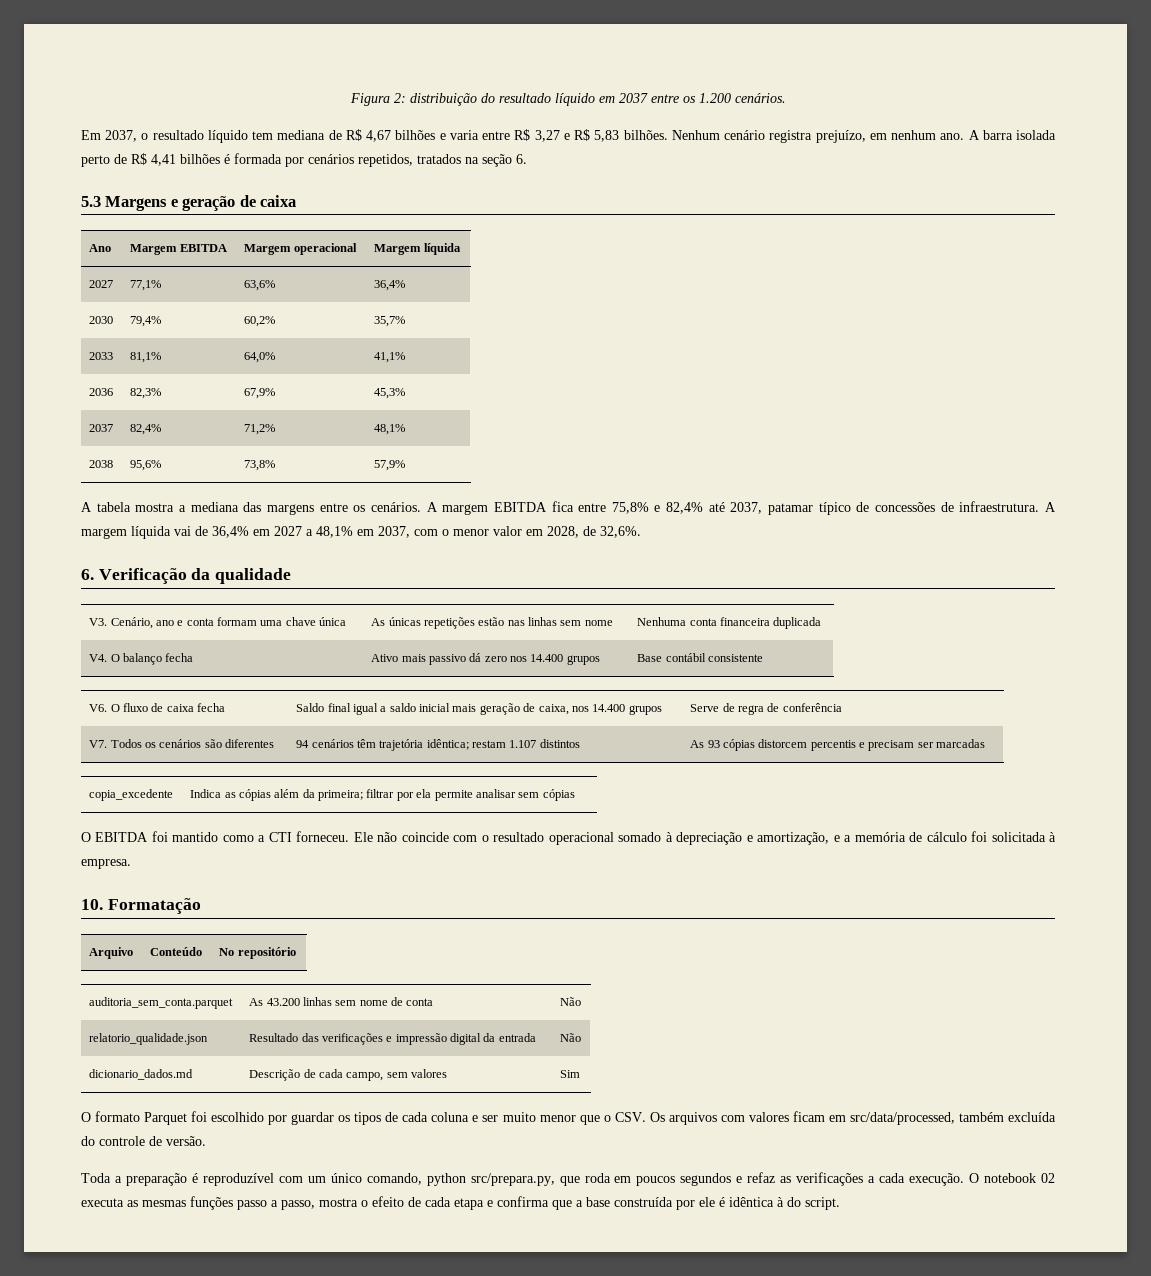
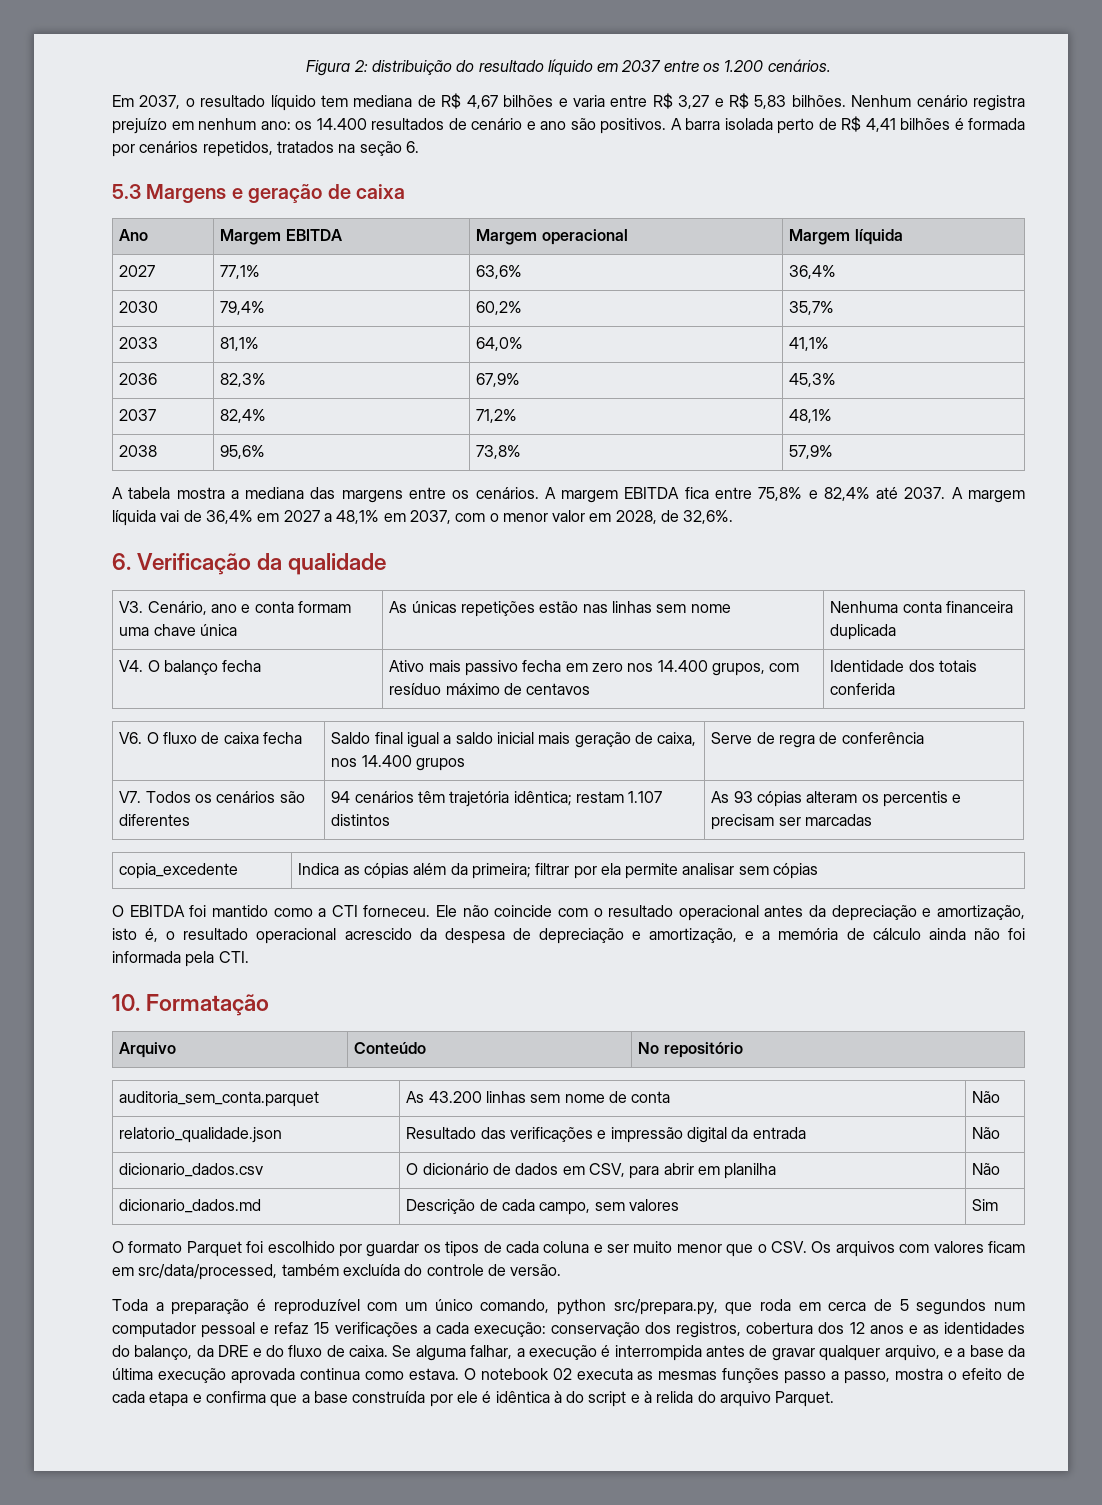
- Nenhum cenário registra prejuízo, em nenhum ano.
+ Nenhum cenário registra prejuízo em nenhum ano: os 14.400 resultados de cenário e ano são positivos.
- A margem EBITDA fica entre 75,8% e 82,4% até 2037, patamar típico de concessões de infraestrutura.
+ A margem EBITDA fica entre 75,8% e 82,4% até 2037.
- V4. O balanço fecha | Ativo mais passivo dá zero nos 14.400 grupos | Base contábil consistente
+ V4. O balanço fecha | Ativo mais passivo fecha em zero nos 14.400 grupos, com resíduo máximo de centavos | Identidade dos totais conferida
- V7. Todos os cenários são diferentes | 94 cenários têm trajetória idêntica; restam 1.107 distintos | As 93 cópias distorcem percentis e precisam ser marcadas
+ V7. Todos os cenários são diferentes | 94 cenários têm trajetória idêntica; restam 1.107 distintos | As 93 cópias alteram os percentis e precisam ser marcadas
- Ele não coincide com o resultado operacional somado à depreciação e amortização, e a memória de cálculo foi solicitada à empresa.
+ Ele não coincide com o resultado operacional antes da depreciação e amortização, isto é, o resultado operacional acrescido da despesa de depreciação e amortização, e a memória de cálculo ainda não foi informada pela CTI.
+ dicionario_dados.csv | O dicionário de dados em CSV, para abrir em planilha | Não
- Toda a preparação é reproduzível com um único comando, python src/prepara.py, que roda em poucos segundos e refaz as verificações a cada execução.
+ Toda a preparação é reproduzível com um único comando, python src/prepara.py, que roda em cerca de 5 segundos num computador pessoal e refaz 15 verificações a cada execução: conservação dos registros, cobertura dos 12 anos e as identidades do balanço, da DRE e do fluxo de caixa. Se alguma falhar, a execução é interrompida antes de gravar qualquer arquivo, e a base da última execução aprovada continua como estava.
- O notebook 02 executa as mesmas funções passo a passo, mostra o efeito de cada etapa e confirma que a base construída por ele é idêntica à do script.
+ O notebook 02 executa as mesmas funções passo a passo, mostra o efeito de cada etapa e confirma que a base construída por ele é idêntica à do script e à relida do arquivo Parquet.

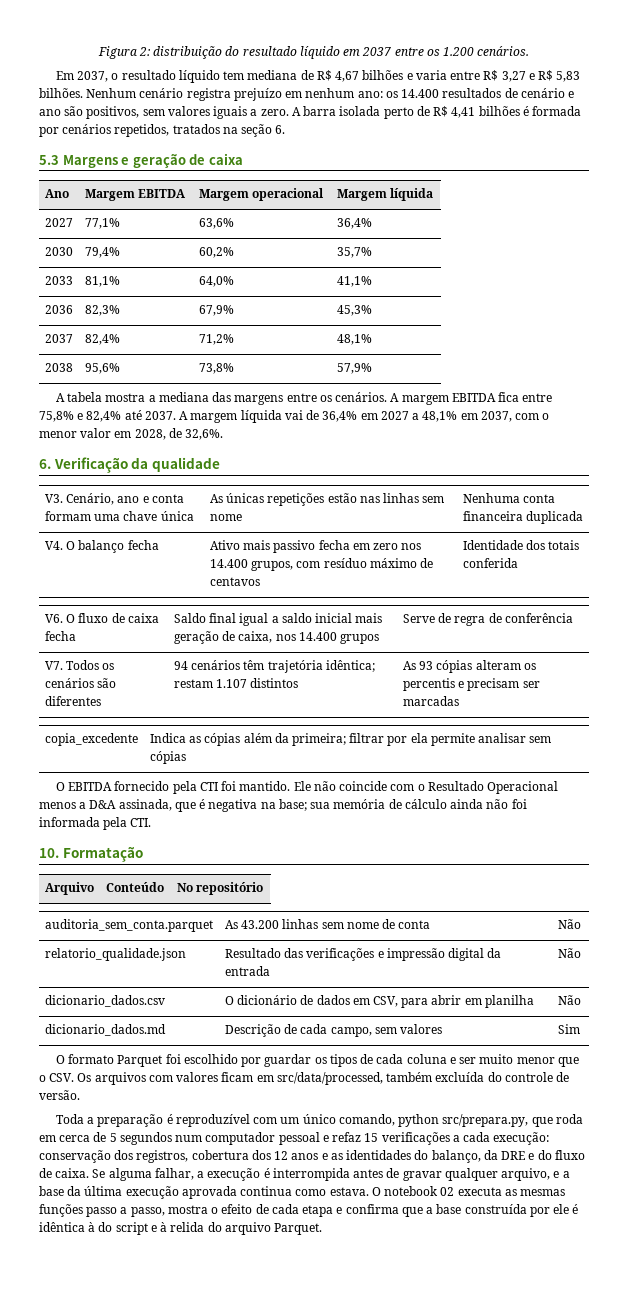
- Nenhum cenário registra prejuízo em nenhum ano: os 14.400 resultados de cenário e ano são positivos.
+ Nenhum cenário registra prejuízo em nenhum ano: os 14.400 resultados de cenário e ano são positivos, sem valores iguais a zero.
- O EBITDA foi mantido como a CTI forneceu.
+ O EBITDA fornecido pela CTI foi mantido.
- Ele não coincide com o resultado operacional antes da depreciação e amortização, isto é, o resultado operacional acrescido da despesa de depreciação e amortização, e a memória de cálculo ainda não foi informada pela CTI.
+ Ele não coincide com o Resultado Operacional menos a D&A assinada, que é negativa na base; sua memória de cálculo ainda não foi informada pela CTI.

